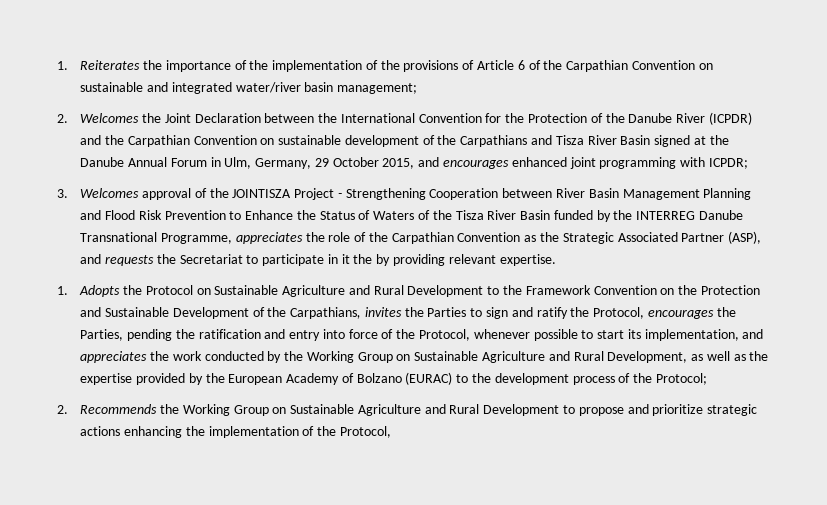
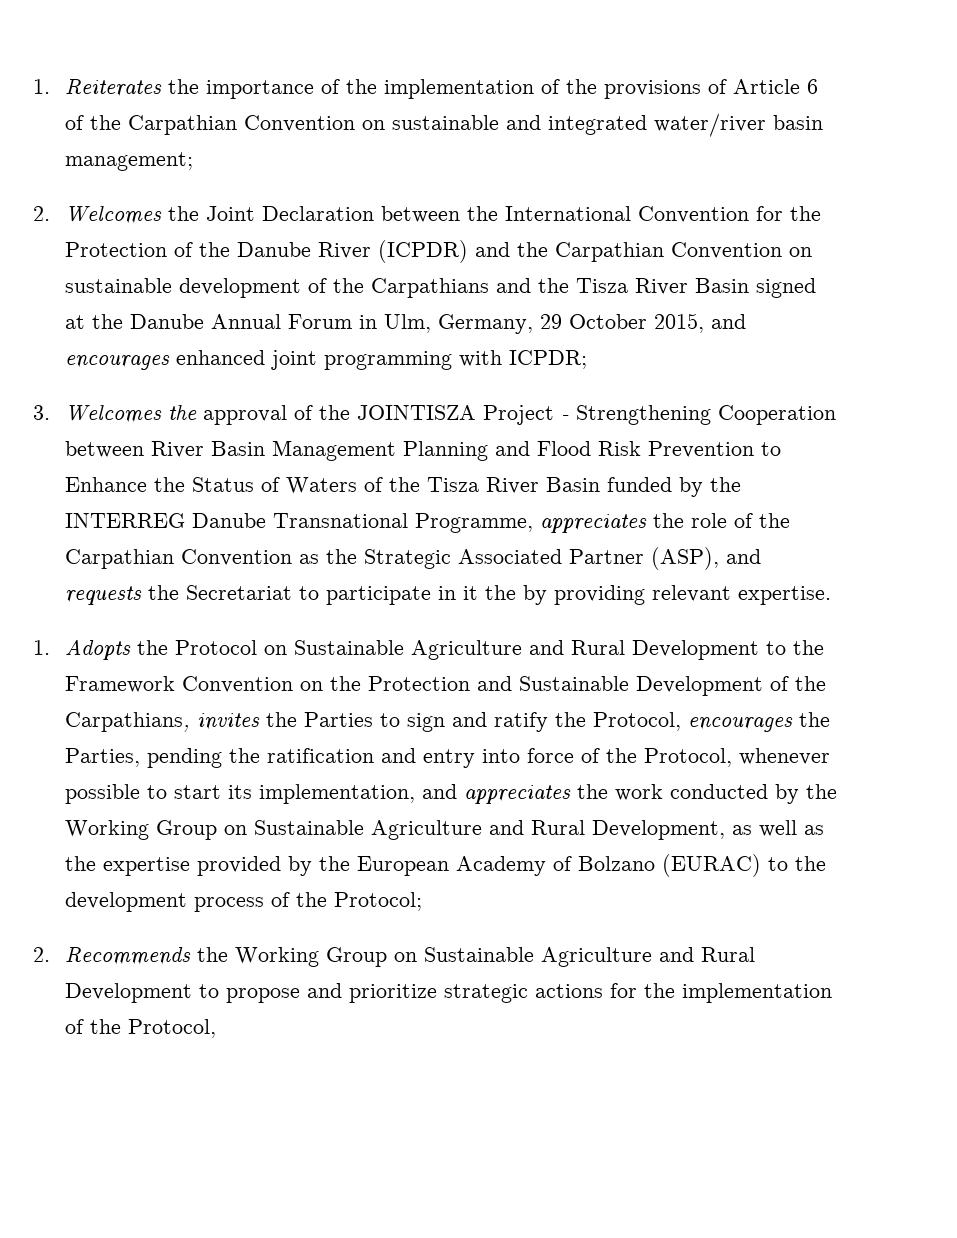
- 2. Welcomes the Joint Declaration between the International Convention for the Protection of the Danube River (ICPDR) and the Carpathian Convention on sustainable development of the Carpathians and Tisza River Basin signed at the Danube Annual Forum in Ulm, Germany, 29 October 2015, and encourages enhanced joint programming with ICPDR;
+ 2. Welcomes the Joint Declaration between the International Convention for the Protection of the Danube River (ICPDR) and the Carpathian Convention on sustainable development of the Carpathians and the Tisza River Basin signed at the Danube Annual Forum in Ulm, Germany, 29 October 2015, and encourages enhanced joint programming with ICPDR;
- 3. Welcomes approval of the JOINTISZA Project - Strengthening Cooperation between River Basin Management Planning and Flood Risk Prevention to Enhance the Status of Waters of the Tisza River Basin funded by the INTERREG Danube Transnational Programme, appreciates the role of the Carpathian Convention as the Strategic Associated Partner (ASP), and requests the Secretariat to participate in it the by providing relevant expertise.
+ 3. Welcomes the approval of the JOINTISZA Project - Strengthening Cooperation between River Basin Management Planning and Flood Risk Prevention to Enhance the Status of Waters of the Tisza River Basin funded by the INTERREG Danube Transnational Programme, appreciates the role of the Carpathian Convention as the Strategic Associated Partner (ASP), and requests the Secretariat to participate in it the by providing relevant expertise.
- 2. Recommends the Working Group on Sustainable Agriculture and Rural Development to propose and prioritize strategic actions enhancing the implementation of the Protocol,
+ 2. Recommends the Working Group on Sustainable Agriculture and Rural Development to propose and prioritize strategic actions for the implementation of the Protocol,

